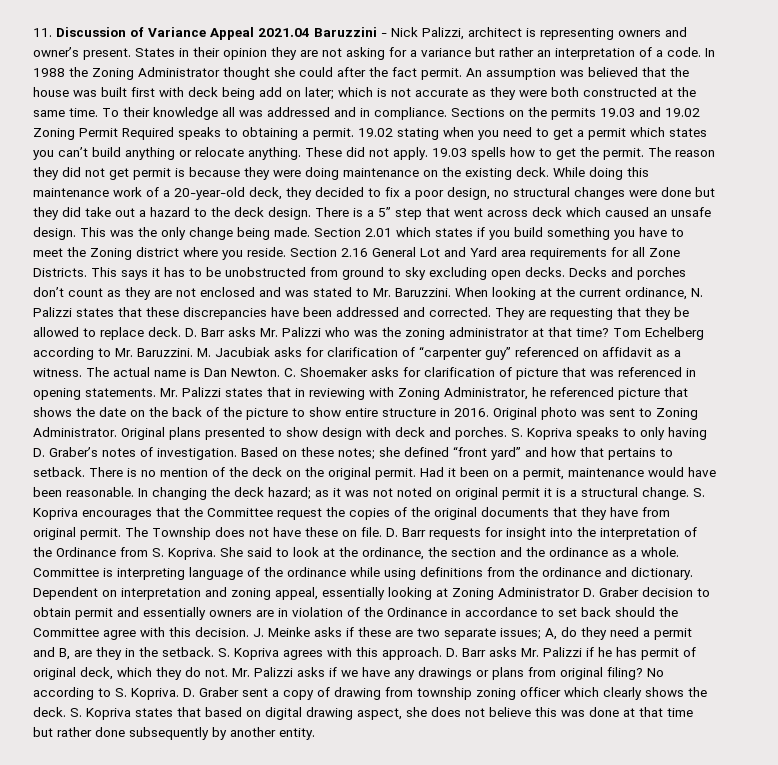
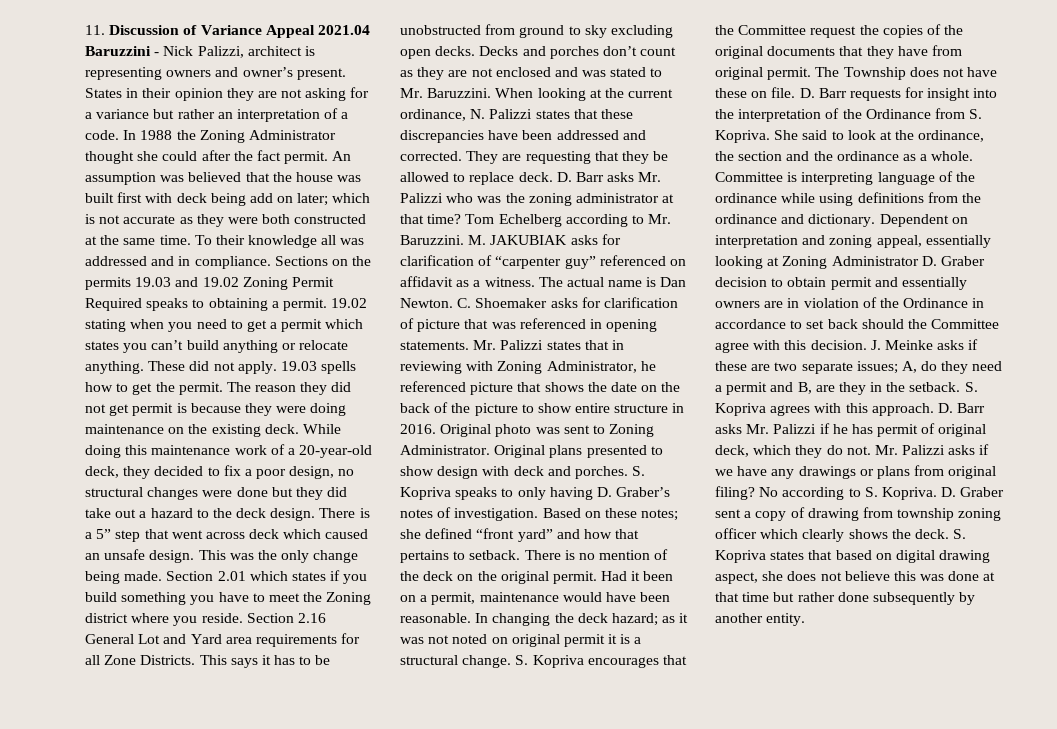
- M. Jacubiak asks for clarification of “carpenter guy” referenced on affidavit as a witness.
+ M. JAKUBIAK asks for clarification of “carpenter guy” referenced on affidavit as a witness.

